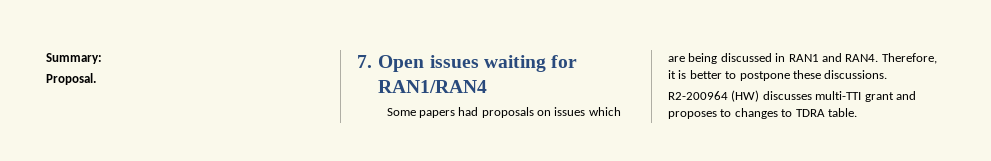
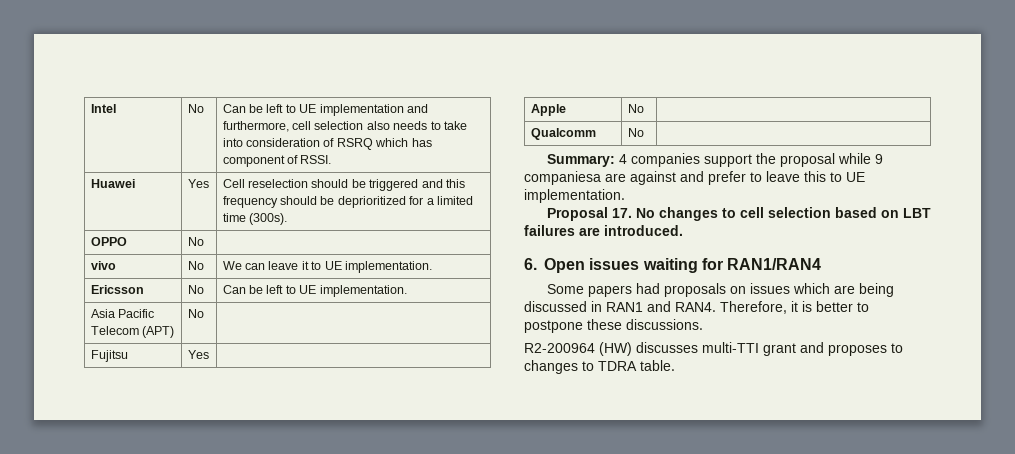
- Summary:
- Proposal.
- 7. Open issues waiting for RAN1/RAN4
+ Intel | No | Can be left to UE implementation and furthermore, cell selection also needs to take into consideration of RSRQ which has component of RSSI.
+ Huawei | Yes | Cell reselection should be triggered and this frequency should be deprioritized for a limited time (300s).
+ OPPO | No |
+ vivo | No | We can leave it to UE implementation.
+ Ericsson | No | Can be left to UE implementation.
+ Asia Pacific Telecom (APT) | No |
+ Fujitsu | Yes |
+ Apple | No |
+ Qualcomm | No |
+ Summary: 4 companies support the proposal while 9 companiesa are against and prefer to leave this to UE implementation.
+ Proposal 17. No changes to cell selection based on LBT failures are introduced.
+ 6. Open issues waiting for RAN1/RAN4

